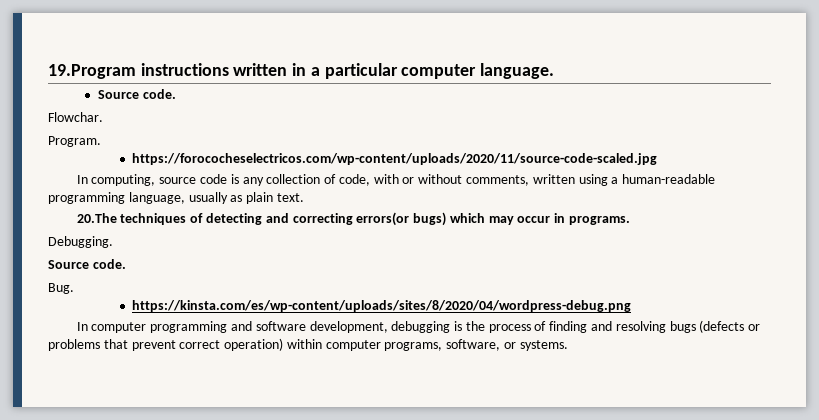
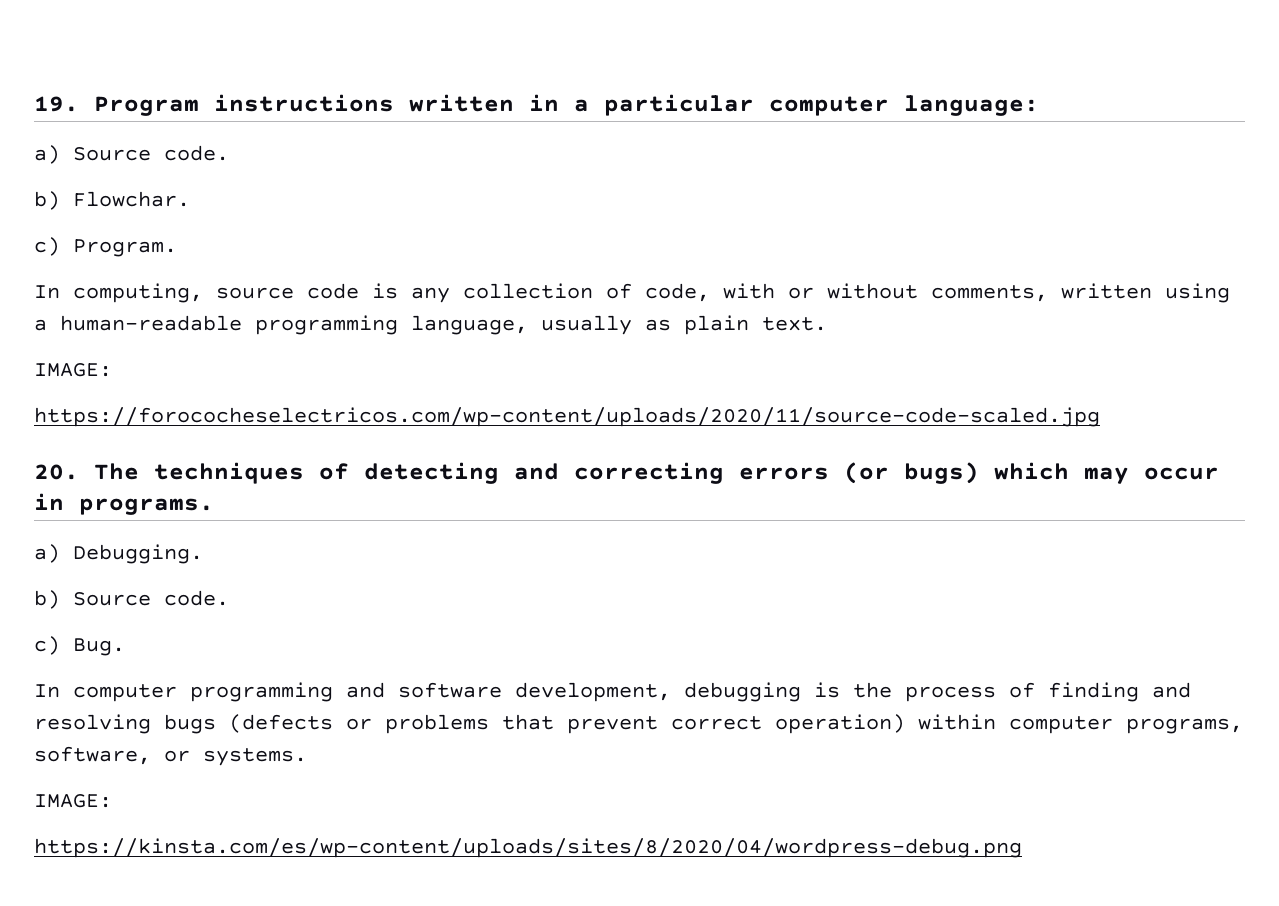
- 19.Program instructions written in a particular computer language.
- Source code.
- Flowchar.
+ 19. Program instructions written in a particular computer language:
+ a) Source code.
+ b) Flowchar.
- Program.
+ c) Program.
- https://forococheselectricos.com/wp-content/uploads/2020/11/source-code-scaled.jpg
  In computing, source code is any collection of code, with or without comments, written using a human-readable programming language, usually as plain text.
- 20.The techniques of detecting and correcting errors(or bugs) which may occur in programs.
+ IMAGE:
+ https://forococheselectricos.com/wp-content/uploads/2020/11/source-code-scaled.jpg
+ 20. The techniques of detecting and correcting errors (or bugs) which may occur in programs.
- Debugging.
- Source code.
- Bug.
+ a) Debugging.
+ b) Source code.
+ c) Bug.
- https://kinsta.com/es/wp-content/uploads/sites/8/2020/04/wordpress-debug.png
  In computer programming and software development, debugging is the process of finding and resolving bugs (defects or problems that prevent correct operation) within computer programs, software, or systems.
+ IMAGE:
+ https://kinsta.com/es/wp-content/uploads/sites/8/2020/04/wordpress-debug.png

